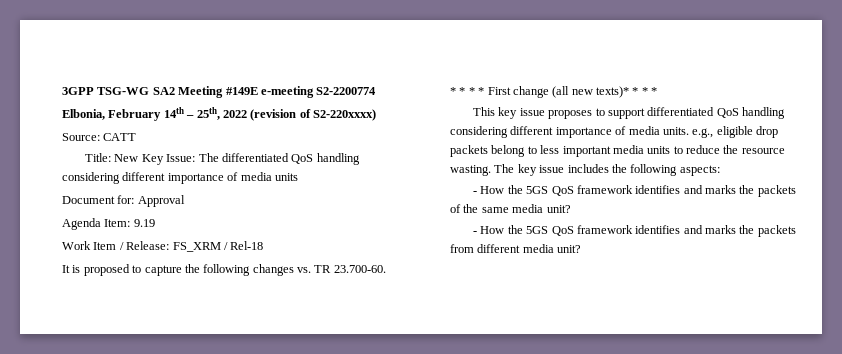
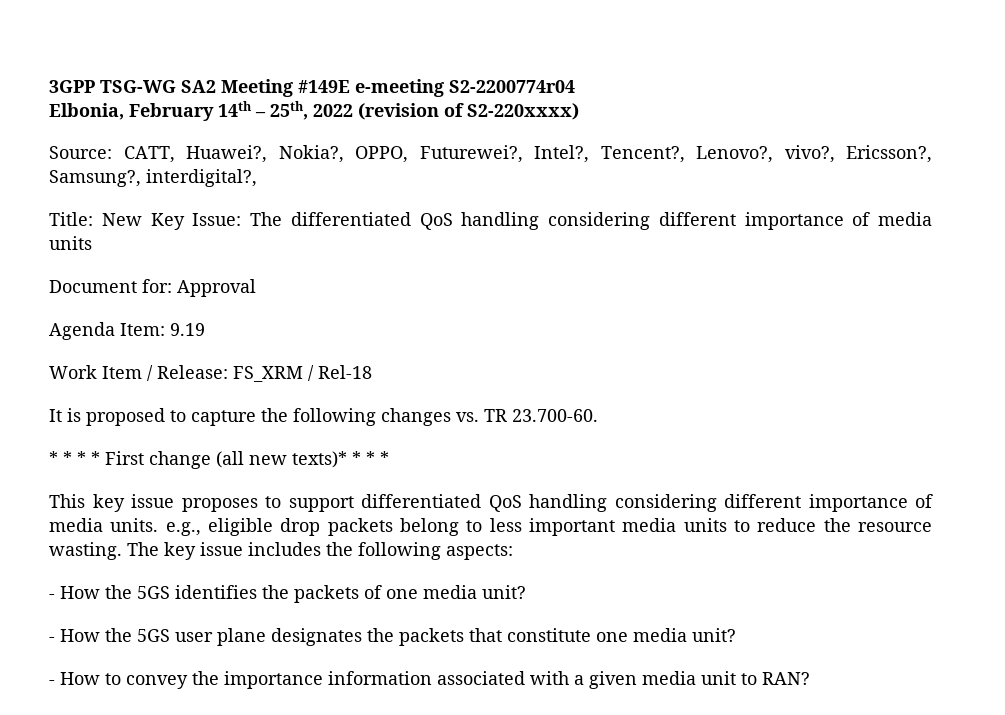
- 3GPP TSG-WG SA2 Meeting #149E e-meeting S2-2200774
+ 3GPP TSG-WG SA2 Meeting #149E e-meeting S2-2200774r04
- Source: CATT
+ Source: CATT, Huawei?, Nokia?, OPPO, Futurewei?, Intel?, Tencent?, Lenovo?, vivo?, Ericsson?, Samsung?, interdigital?,
- - How the 5GS QoS framework identifies and marks the packets of the same media unit?
+ - How the 5GS identifies the packets of one media unit?
- - How the 5GS QoS framework identifies and marks the packets from different media unit?
+ - How the 5GS user plane designates the packets that constitute one media unit?
+ - How to convey the importance information associated with a given media unit to RAN?

